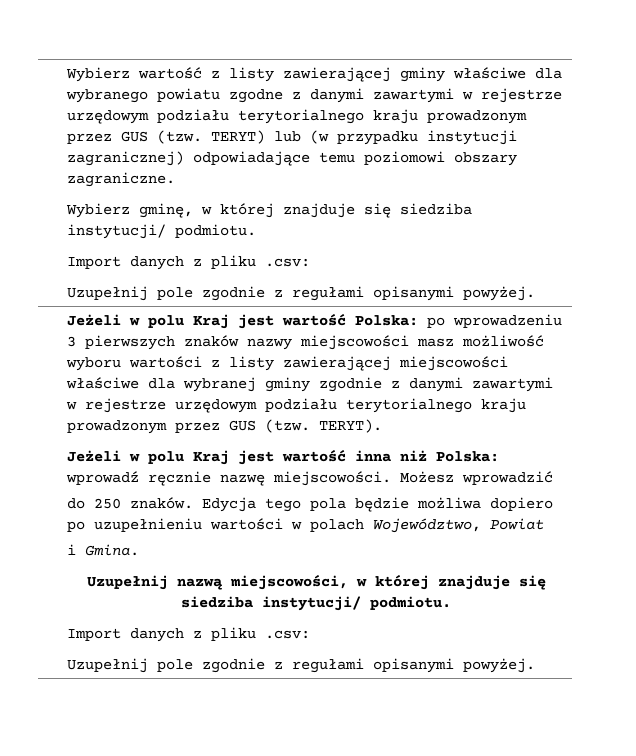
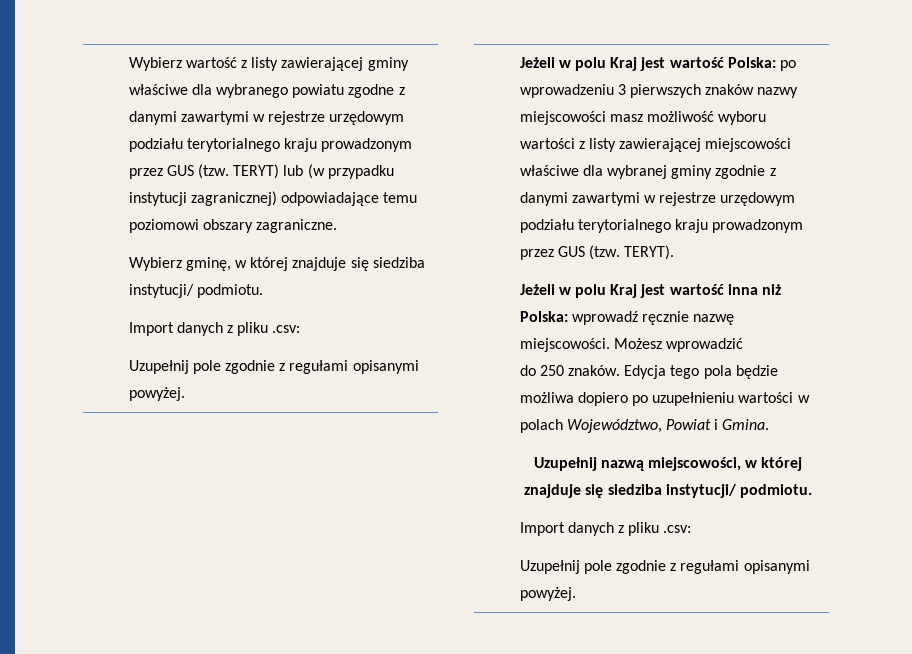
- Edycja tego pola będzie możliwa dopiero po uzupełnieniu wartości w polach Województwo, Powiat
- i Gmina.
+ Edycja tego pola będzie możliwa dopiero po uzupełnieniu wartości w polach Województwo, Powiat i Gmina.

